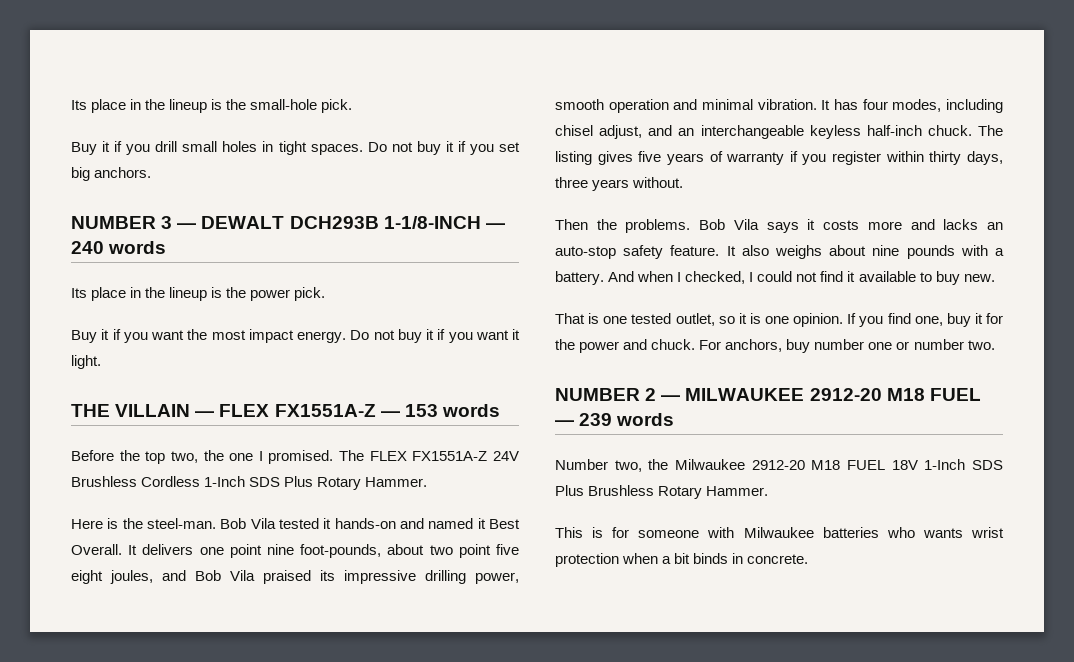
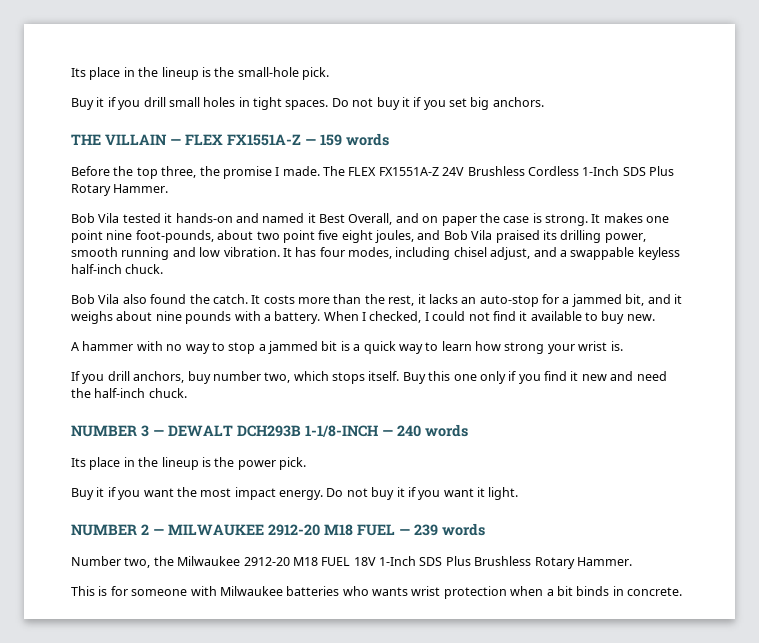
+ THE VILLAIN — FLEX FX1551A-Z — 159 words
+ Before the top three, the promise I made. The FLEX FX1551A-Z 24V Brushless Cordless 1-Inch SDS Plus Rotary Hammer.
+ Bob Vila tested it hands-on and named it Best Overall, and on paper the case is strong. It makes one point nine foot-pounds, about two point five eight joules, and Bob Vila praised its drilling power, smooth running and low vibration. It has four modes, including chisel adjust, and a swappable keyless half-inch chuck.
+ Bob Vila also found the catch. It costs more than the rest, it lacks an auto-stop for a jammed bit, and it weighs about nine pounds with a battery. When I checked, I could not find it available to buy new.
+ A hammer with no way to stop a jammed bit is a quick way to learn how strong your wrist is.
+ If you drill anchors, buy number two, which stops itself. Buy this one only if you find it new and need the half-inch chuck.
- THE VILLAIN — FLEX FX1551A-Z — 153 words
- Before the top two, the one I promised. The FLEX FX1551A-Z 24V Brushless Cordless 1-Inch SDS Plus Rotary Hammer.
- Here is the steel-man. Bob Vila tested it hands-on and named it Best Overall. It delivers one point nine foot-pounds, about two point five eight joules, and Bob Vila praised its impressive drilling power, smooth operation and minimal vibration. It has four modes, including chisel adjust, and an interchangeable keyless half-inch chuck. The listing gives five years of warranty if you register within thirty days, three years without.
- Then the problems. Bob Vila says it costs more and lacks an auto-stop safety feature. It also weighs about nine pounds with a battery. And when I checked, I could not find it available to buy new.
- That is one tested outlet, so it is one opinion. If you find one, buy it for the power and chuck. For anchors, buy number one or number two.

